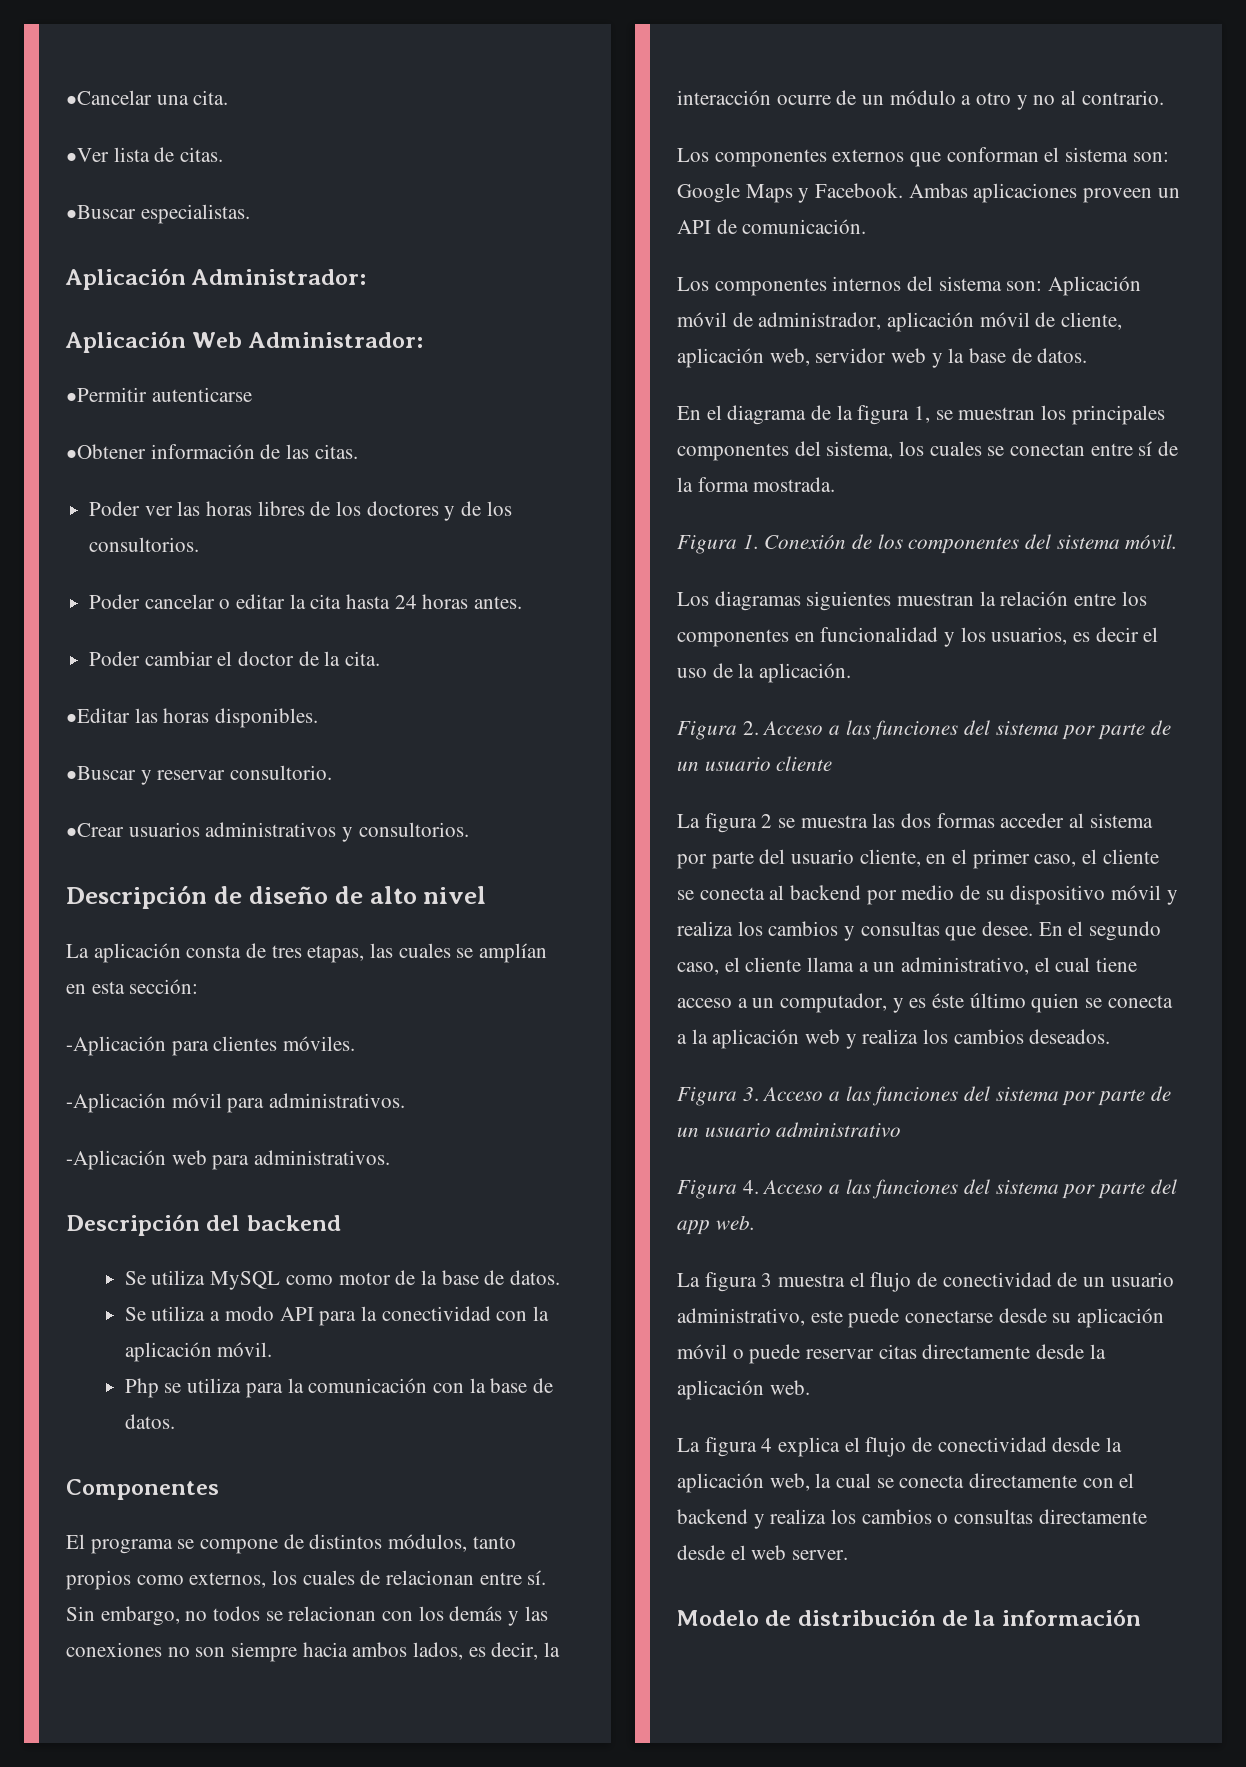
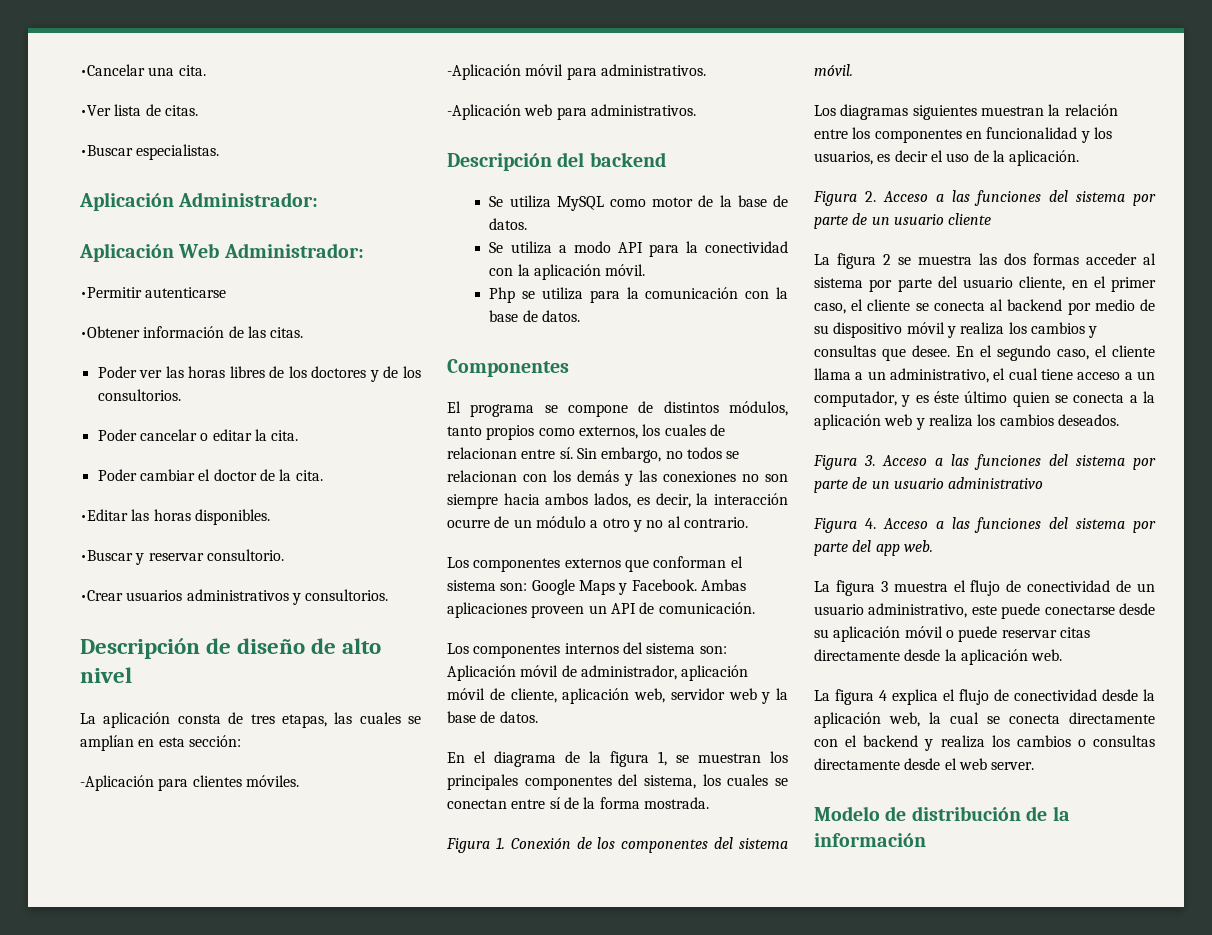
- Poder cancelar o editar la cita hasta 24 horas antes.
+ Poder cancelar o editar la cita.

